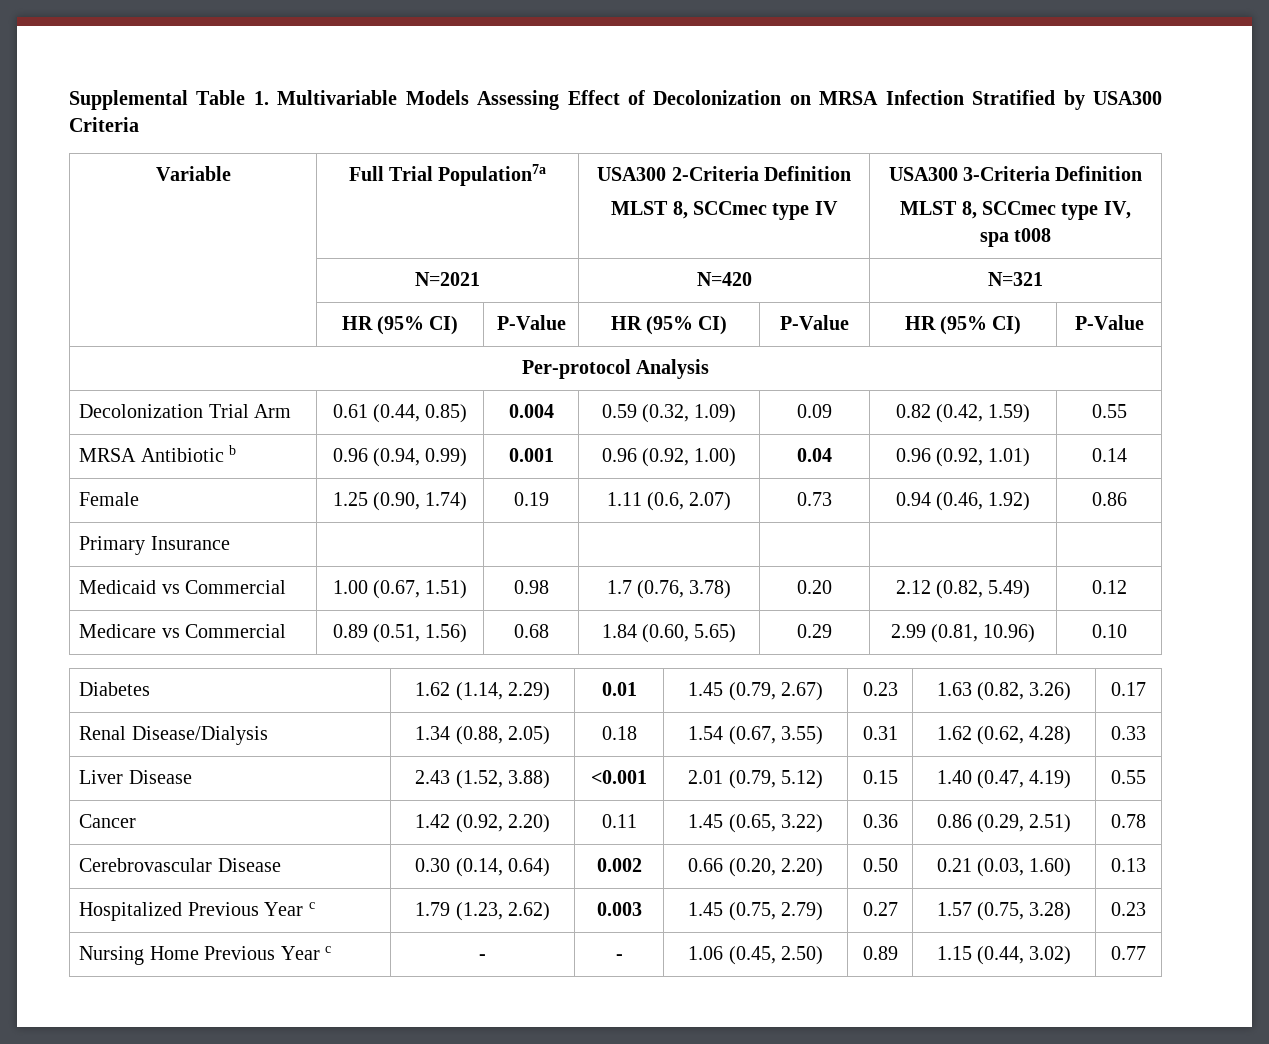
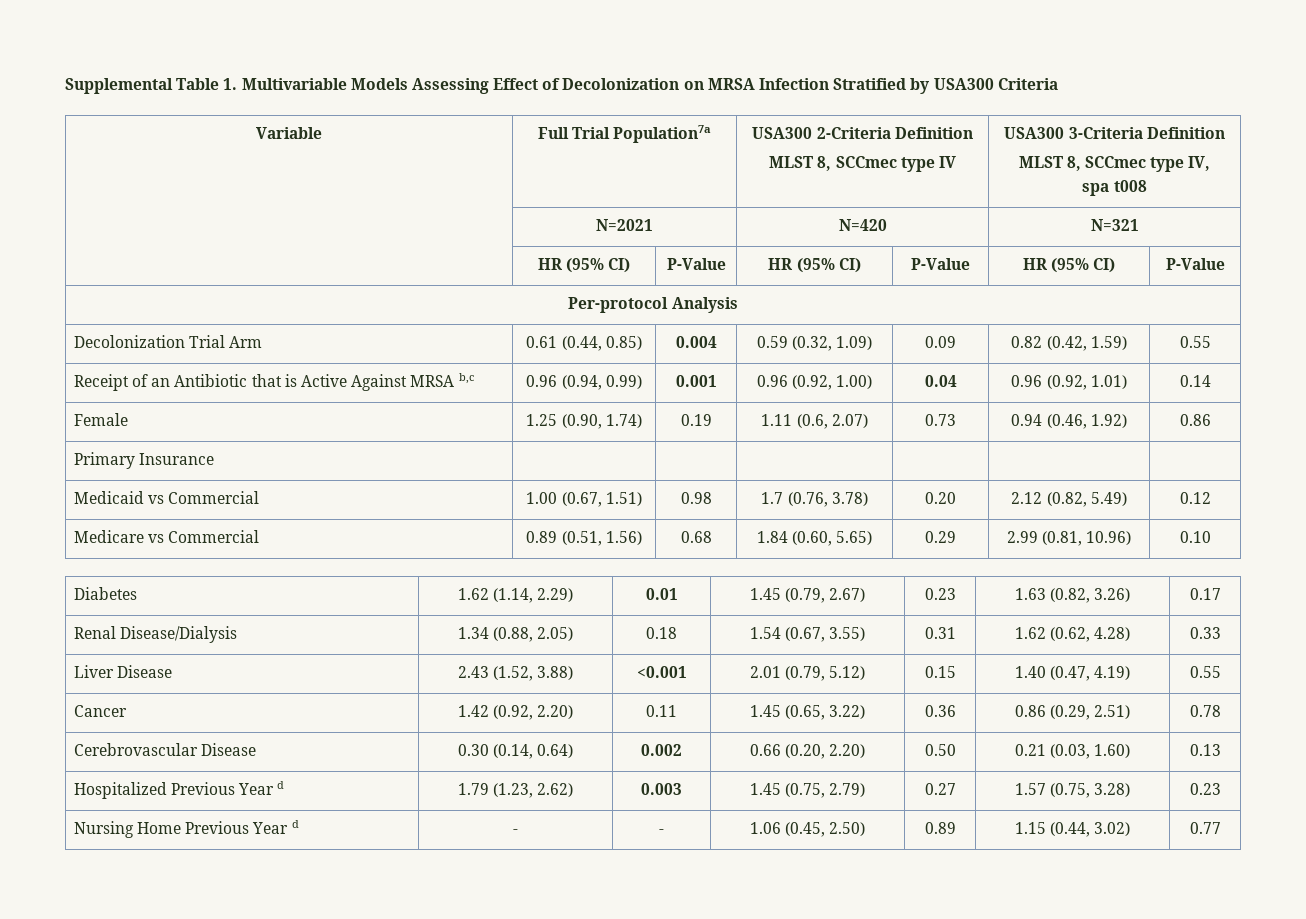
- MRSA Antibiotic b | 0.96 (0.94, 0.99) | 0.001 | 0.96 (0.92, 1.00) | 0.04 | 0.96 (0.92, 1.01) | 0.14
+ Receipt of an Antibiotic that is Active Against MRSA b,c | 0.96 (0.94, 0.99) | 0.001 | 0.96 (0.92, 1.00) | 0.04 | 0.96 (0.92, 1.01) | 0.14
- Hospitalized Previous Year c | 1.79 (1.23, 2.62) | 0.003 | 1.45 (0.75, 2.79) | 0.27 | 1.57 (0.75, 3.28) | 0.23
+ Hospitalized Previous Year d | 1.79 (1.23, 2.62) | 0.003 | 1.45 (0.75, 2.79) | 0.27 | 1.57 (0.75, 3.28) | 0.23
- Nursing Home Previous Year c | - | - | 1.06 (0.45, 2.50) | 0.89 | 1.15 (0.44, 3.02) | 0.77
+ Nursing Home Previous Year d | - | - | 1.06 (0.45, 2.50) | 0.89 | 1.15 (0.44, 3.02) | 0.77

